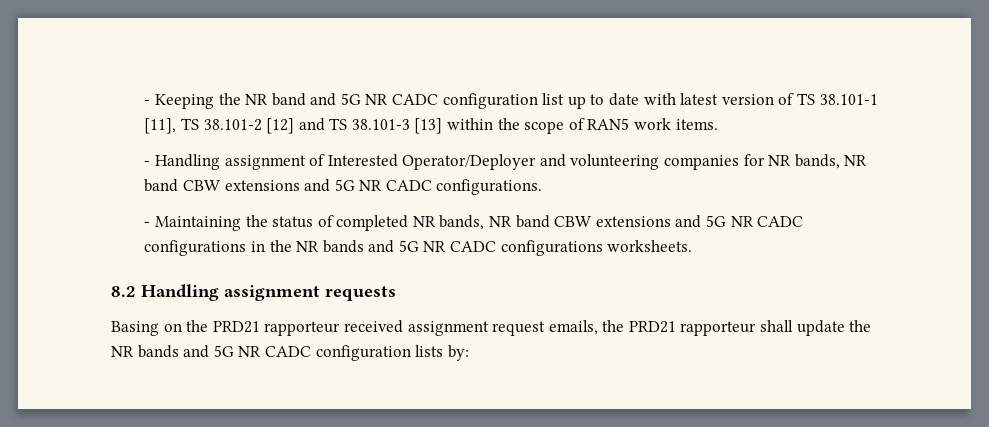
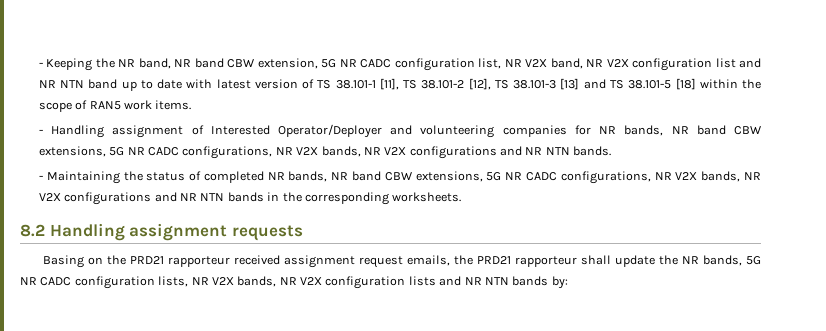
- - Keeping the NR band and 5G NR CADC configuration list up to date with latest version of TS 38.101-1 [11], TS 38.101-2 [12] and TS 38.101-3 [13] within the scope of RAN5 work items.
+ - Keeping the NR band, NR band CBW extension, 5G NR CADC configuration list, NR V2X band, NR V2X configuration list and NR NTN band up to date with latest version of TS 38.101-1 [11], TS 38.101-2 [12], TS 38.101-3 [13] and TS 38.101-5 [18] within the scope of RAN5 work items.
- - Handling assignment of Interested Operator/Deployer and volunteering companies for NR bands, NR band CBW extensions and 5G NR CADC configurations.
+ - Handling assignment of Interested Operator/Deployer and volunteering companies for NR bands, NR band CBW extensions, 5G NR CADC configurations, NR V2X bands, NR V2X configurations and NR NTN bands.
- - Maintaining the status of completed NR bands, NR band CBW extensions and 5G NR CADC configurations in the NR bands and 5G NR CADC configurations worksheets.
+ - Maintaining the status of completed NR bands, NR band CBW extensions, 5G NR CADC configurations, NR V2X bands, NR V2X configurations and NR NTN bands in the corresponding worksheets.
- Basing on the PRD21 rapporteur received assignment request emails, the PRD21 rapporteur shall update the NR bands and 5G NR CADC configuration lists by:
+ Basing on the PRD21 rapporteur received assignment request emails, the PRD21 rapporteur shall update the NR bands, 5G NR CADC configuration lists, NR V2X bands, NR V2X configuration lists and NR NTN bands by:

